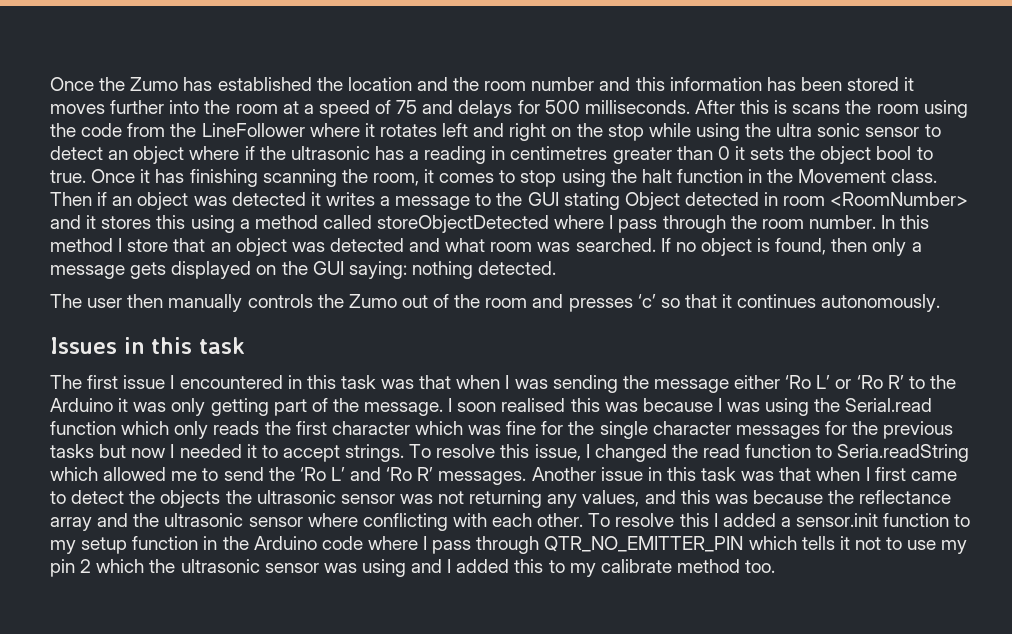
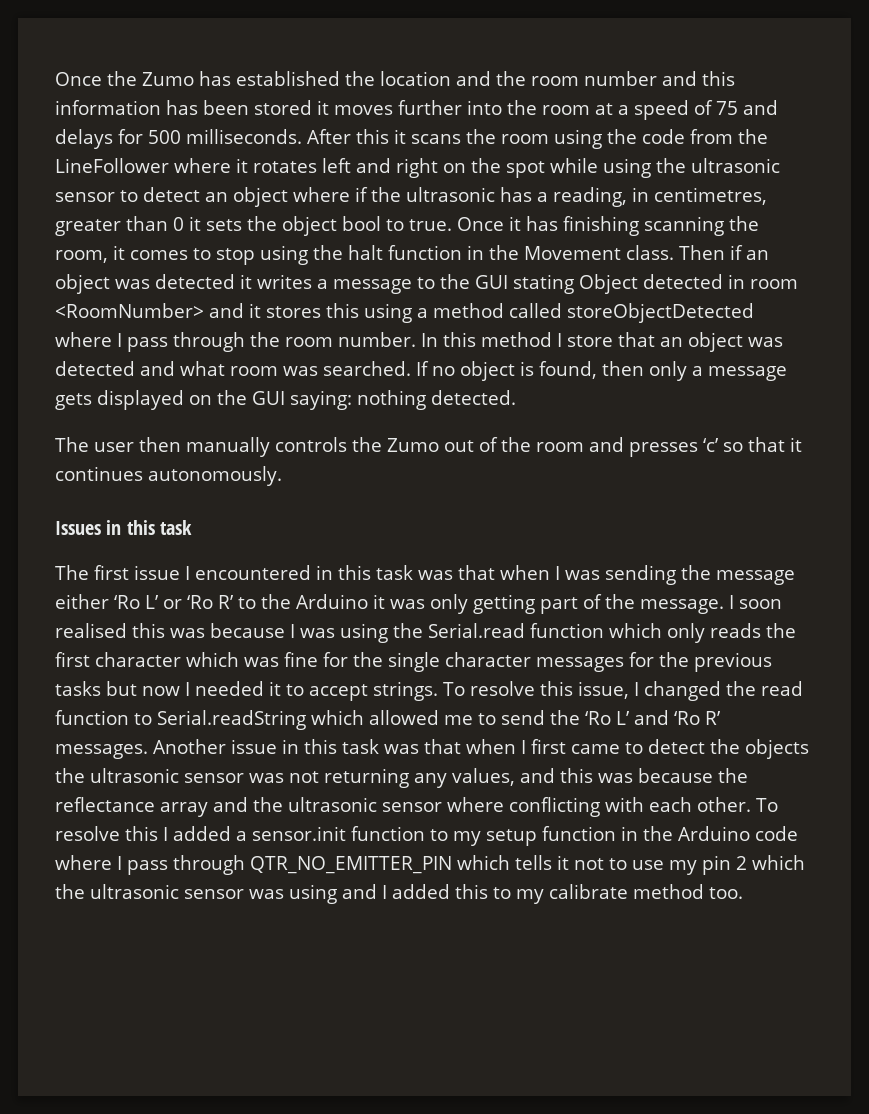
- After this is scans the room using the code from the LineFollower where it rotates left and right on the stop while using the ultra sonic sensor to detect an object where if the ultrasonic has a reading in centimetres greater than 0 it sets the object bool to true.
+ After this it scans the room using the code from the LineFollower where it rotates left and right on the spot while using the ultrasonic sensor to detect an object where if the ultrasonic has a reading, in centimetres, greater than 0 it sets the object bool to true.
- To resolve this issue, I changed the read function to Seria.readString which allowed me to send the ‘Ro L’ and ‘Ro R’ messages.
+ To resolve this issue, I changed the read function to Serial.readString which allowed me to send the ‘Ro L’ and ‘Ro R’ messages.

